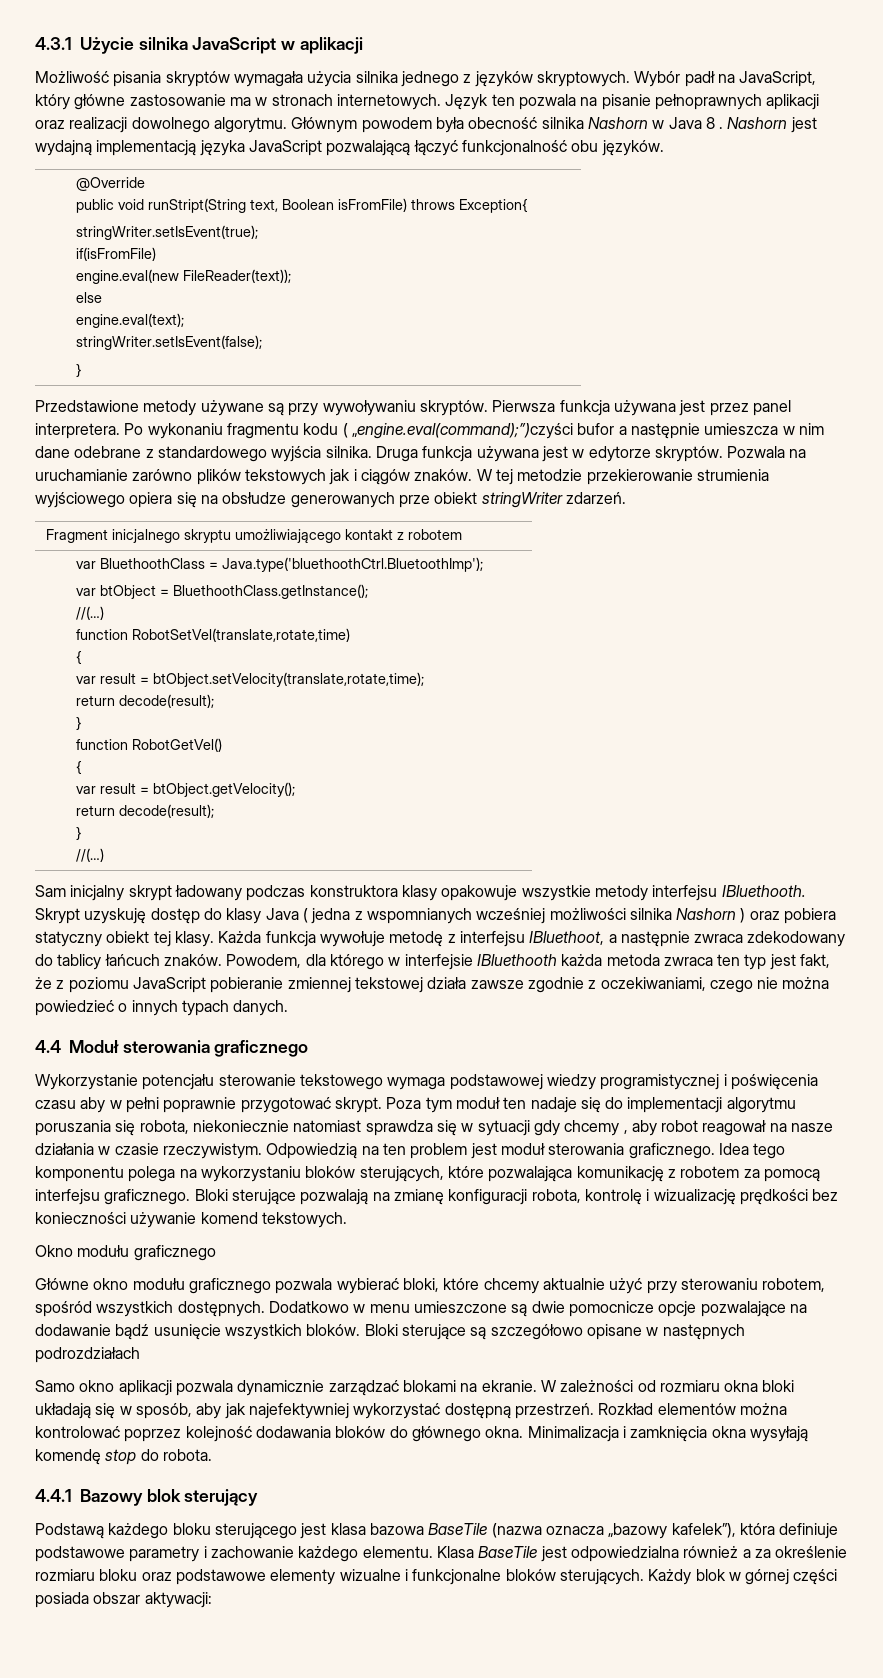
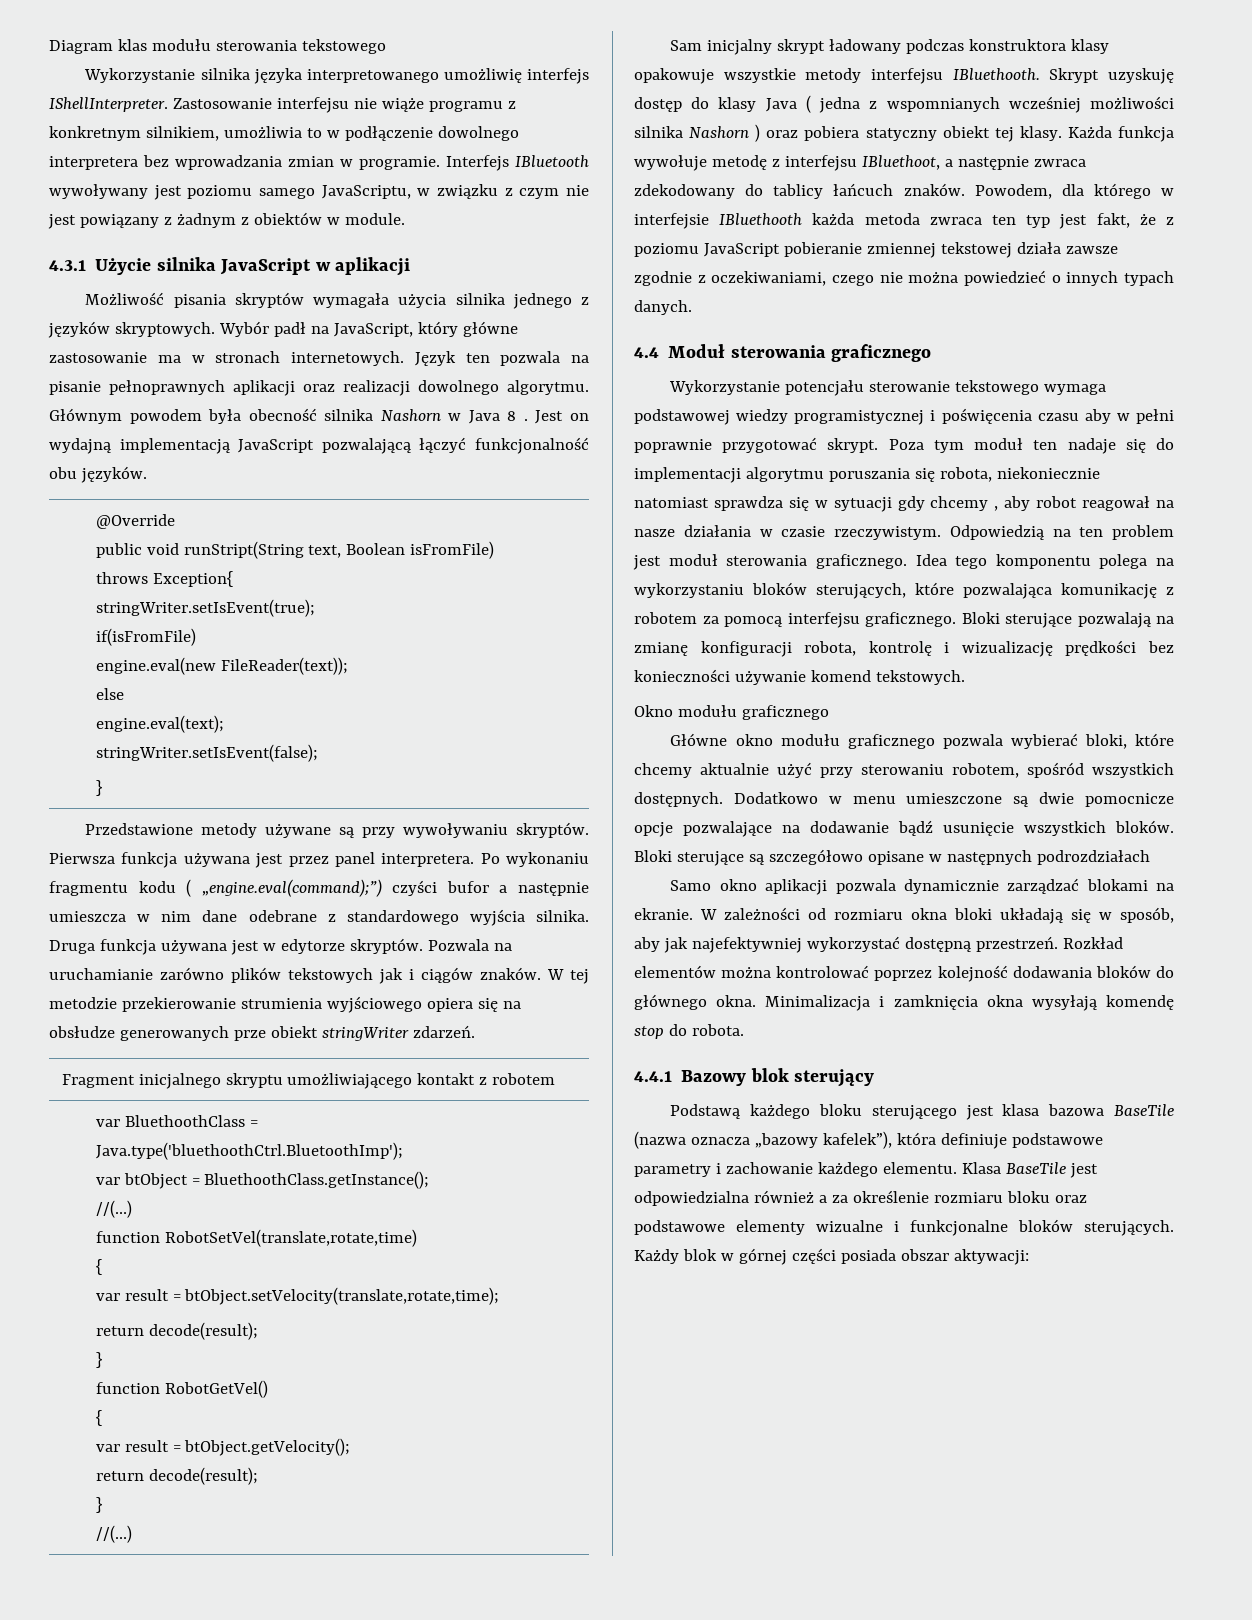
+ Diagram klas modułu sterowania tekstowego
+ Wykorzystanie silnika języka interpretowanego umożliwię interfejs IShellInterpreter. Zastosowanie interfejsu nie wiąże programu z konkretnym silnikiem, umożliwia to w podłączenie dowolnego interpretera bez wprowadzania zmian w programie. Interfejs IBluetooth wywoływany jest poziomu samego JavaScriptu, w związku z czym nie jest powiązany z żadnym z obiektów w module.
- Nashorn jest wydajną implementacją języka JavaScript pozwalającą łączyć funkcjonalność obu języków.
+ Jest on wydajną implementacją JavaScript pozwalającą łączyć funkcjonalność obu języków.
- Po wykonaniu fragmentu kodu ( „engine.eval(command);”)czyści bufor a następnie umieszcza w nim dane odebrane z standardowego wyjścia silnika.
+ Po wykonaniu fragmentu kodu ( „engine.eval(command);”) czyści bufor a następnie umieszcza w nim dane odebrane z standardowego wyjścia silnika.

